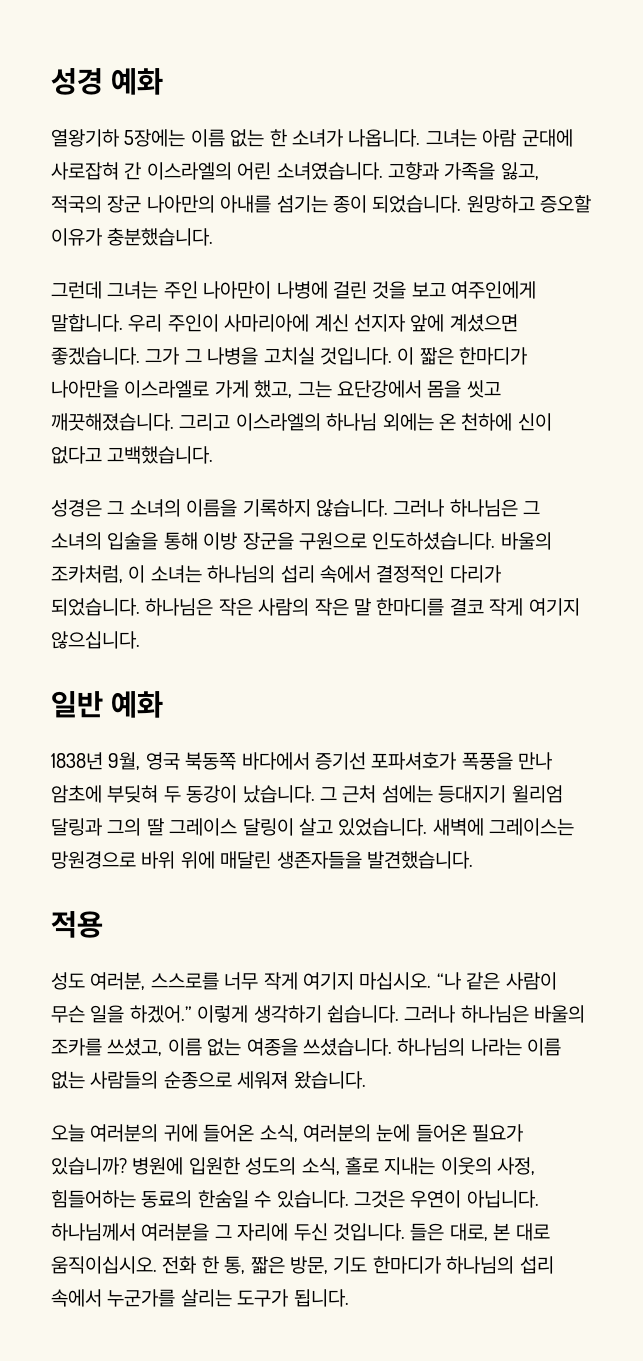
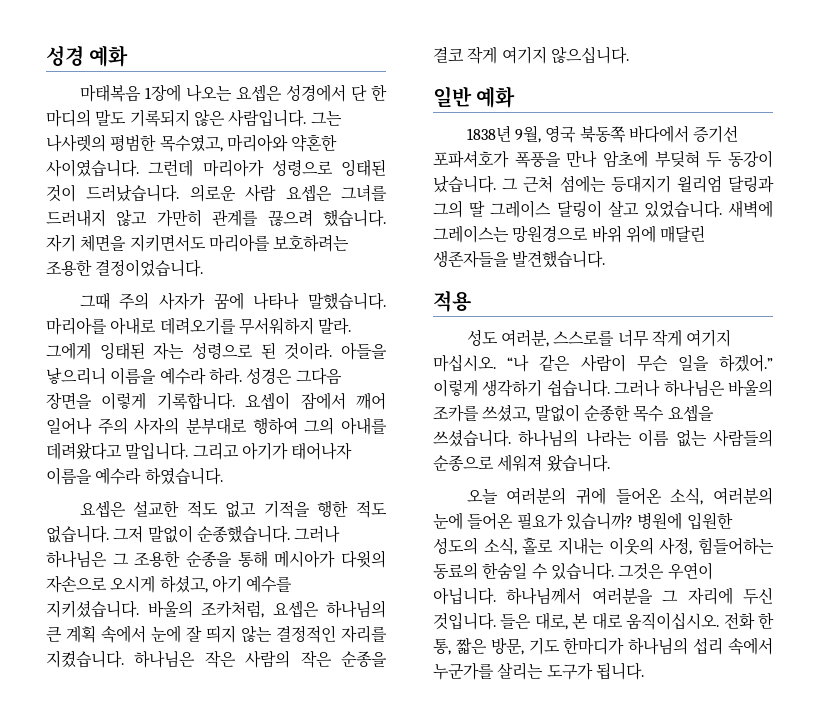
- 열왕기하 5장에는 이름 없는 한 소녀가 나옵니다. 그녀는 아람 군대에 사로잡혀 간 이스라엘의 어린 소녀였습니다. 고향과 가족을 잃고, 적국의 장군 나아만의 아내를 섬기는 종이 되었습니다. 원망하고 증오할 이유가 충분했습니다.
- 그런데 그녀는 주인 나아만이 나병에 걸린 것을 보고 여주인에게 말합니다. 우리 주인이 사마리아에 계신 선지자 앞에 계셨으면 좋겠습니다. 그가 그 나병을 고치실 것입니다. 이 짧은 한마디가 나아만을 이스라엘로 가게 했고, 그는 요단강에서 몸을 씻고 깨끗해졌습니다. 그리고 이스라엘의 하나님 외에는 온 천하에 신이 없다고 고백했습니다.
- 성경은 그 소녀의 이름을 기록하지 않습니다. 그러나 하나님은 그 소녀의 입술을 통해 이방 장군을 구원으로 인도하셨습니다. 바울의 조카처럼, 이 소녀는 하나님의 섭리 속에서 결정적인 다리가 되었습니다.
+ 마태복음 1장에 나오는 요셉은 성경에서 단 한 마디의 말도 기록되지 않은 사람입니다. 그는 나사렛의 평범한 목수였고, 마리아와 약혼한 사이였습니다. 그런데 마리아가 성령으로 잉태된 것이 드러났습니다. 의로운 사람 요셉은 그녀를 드러내지 않고 가만히 관계를 끊으려 했습니다. 자기 체면을 지키면서도 마리아를 보호하려는 조용한 결정이었습니다.
+ 그때 주의 사자가 꿈에 나타나 말했습니다. 마리아를 아내로 데려오기를 무서워하지 말라. 그에게 잉태된 자는 성령으로 된 것이라. 아들을 낳으리니 이름을 예수라 하라. 성경은 그다음 장면을 이렇게 기록합니다. 요셉이 잠에서 깨어 일어나 주의 사자의 분부대로 행하여 그의 아내를 데려왔다고 말입니다. 그리고 아기가 태어나자 이름을 예수라 하였습니다.
+ 요셉은 설교한 적도 없고 기적을 행한 적도 없습니다. 그저 말없이 순종했습니다. 그러나 하나님은 그 조용한 순종을 통해 메시아가 다윗의 자손으로 오시게 하셨고, 아기 예수를 지키셨습니다. 바울의 조카처럼, 요셉은 하나님의 큰 계획 속에서 눈에 잘 띄지 않는 결정적인 자리를 지켰습니다.
- 하나님은 작은 사람의 작은 말 한마디를 결코 작게 여기지 않으십니다.
+ 하나님은 작은 사람의 작은 순종을 결코 작게 여기지 않으십니다.
- 그러나 하나님은 바울의 조카를 쓰셨고, 이름 없는 여종을 쓰셨습니다.
+ 그러나 하나님은 바울의 조카를 쓰셨고, 말없이 순종한 목수 요셉을 쓰셨습니다.

